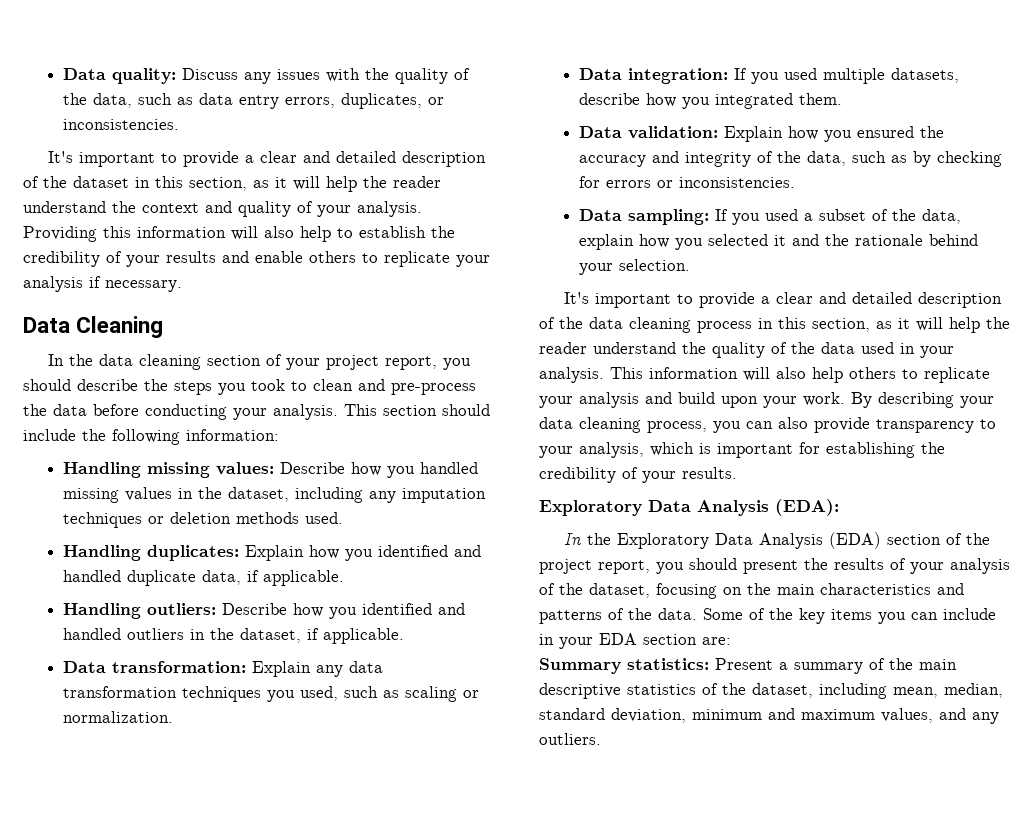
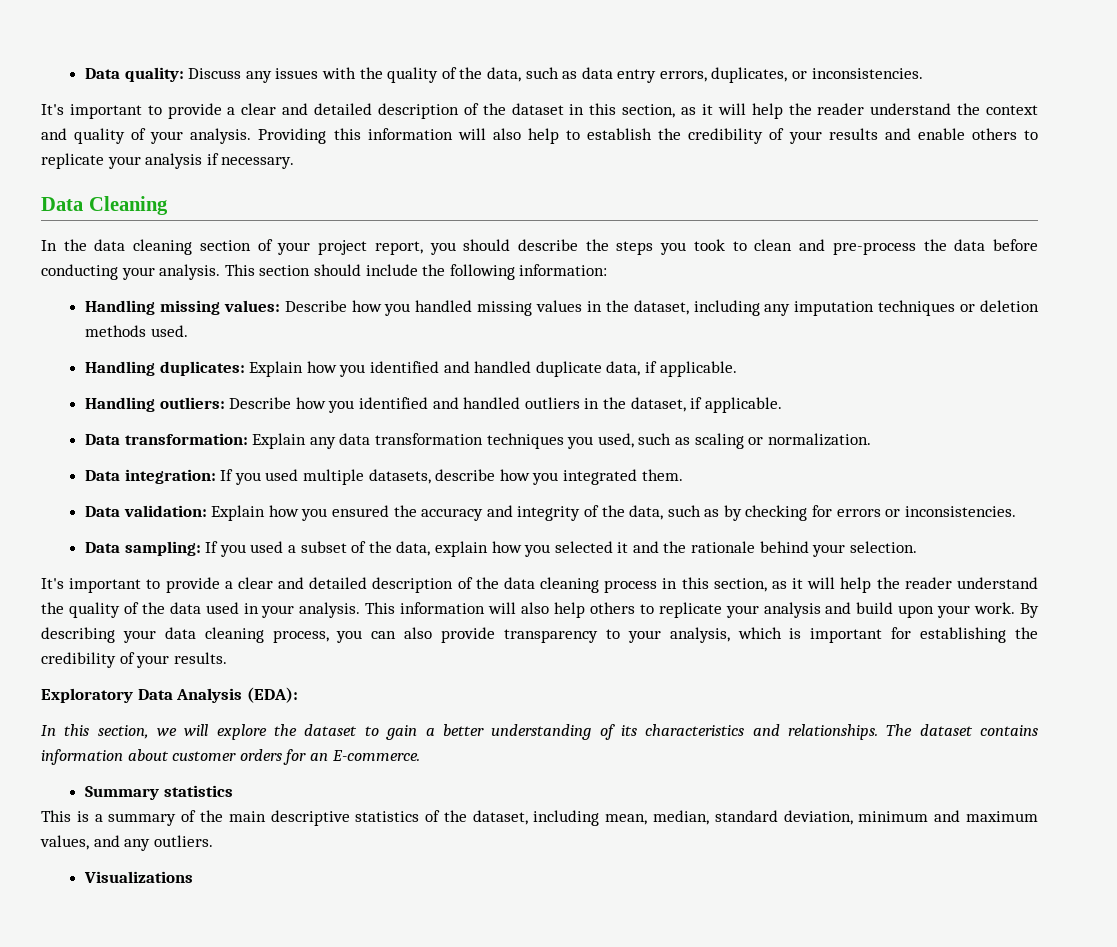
- In the Exploratory Data Analysis (EDA) section of the project report, you should present the results of your analysis of the dataset, focusing on the main characteristics and patterns of the data. Some of the key items you can include in your EDA section are:
- Summary statistics: Present a summary of the main descriptive statistics of the dataset, including mean, median, standard deviation, minimum and maximum values, and any outliers.
+ In this section, we will explore the dataset to gain a better understanding of its characteristics and relationships. The dataset contains information about customer orders for an E-commerce.
+ Summary statistics
+ This is a summary of the main descriptive statistics of the dataset, including mean, median, standard deviation, minimum and maximum values, and any outliers.
+ Visualizations

